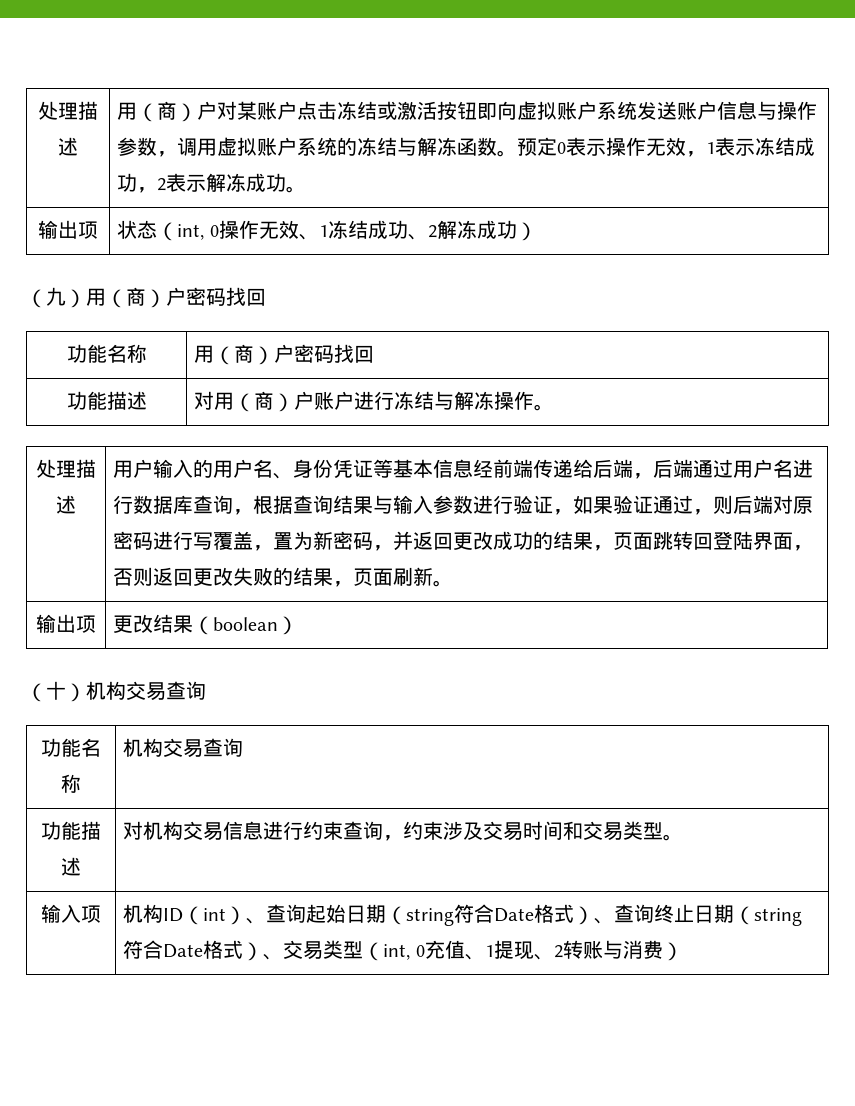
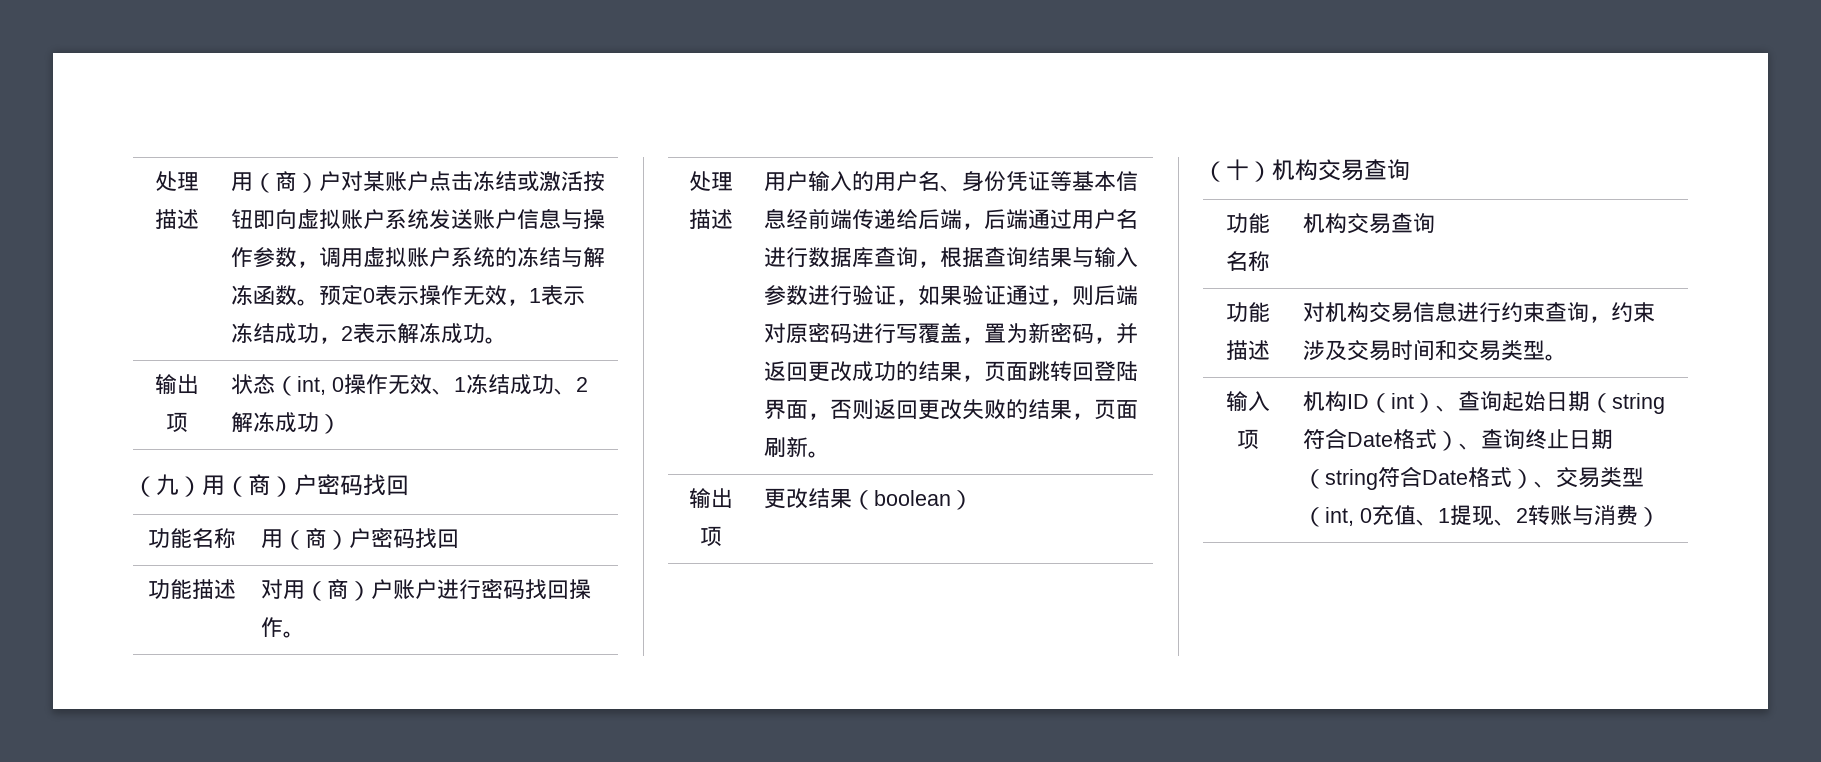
- 功能描述 | 对用（商）户账户进行冻结与解冻操作。
+ 功能描述 | 对用（商）户账户进行密码找回操作。

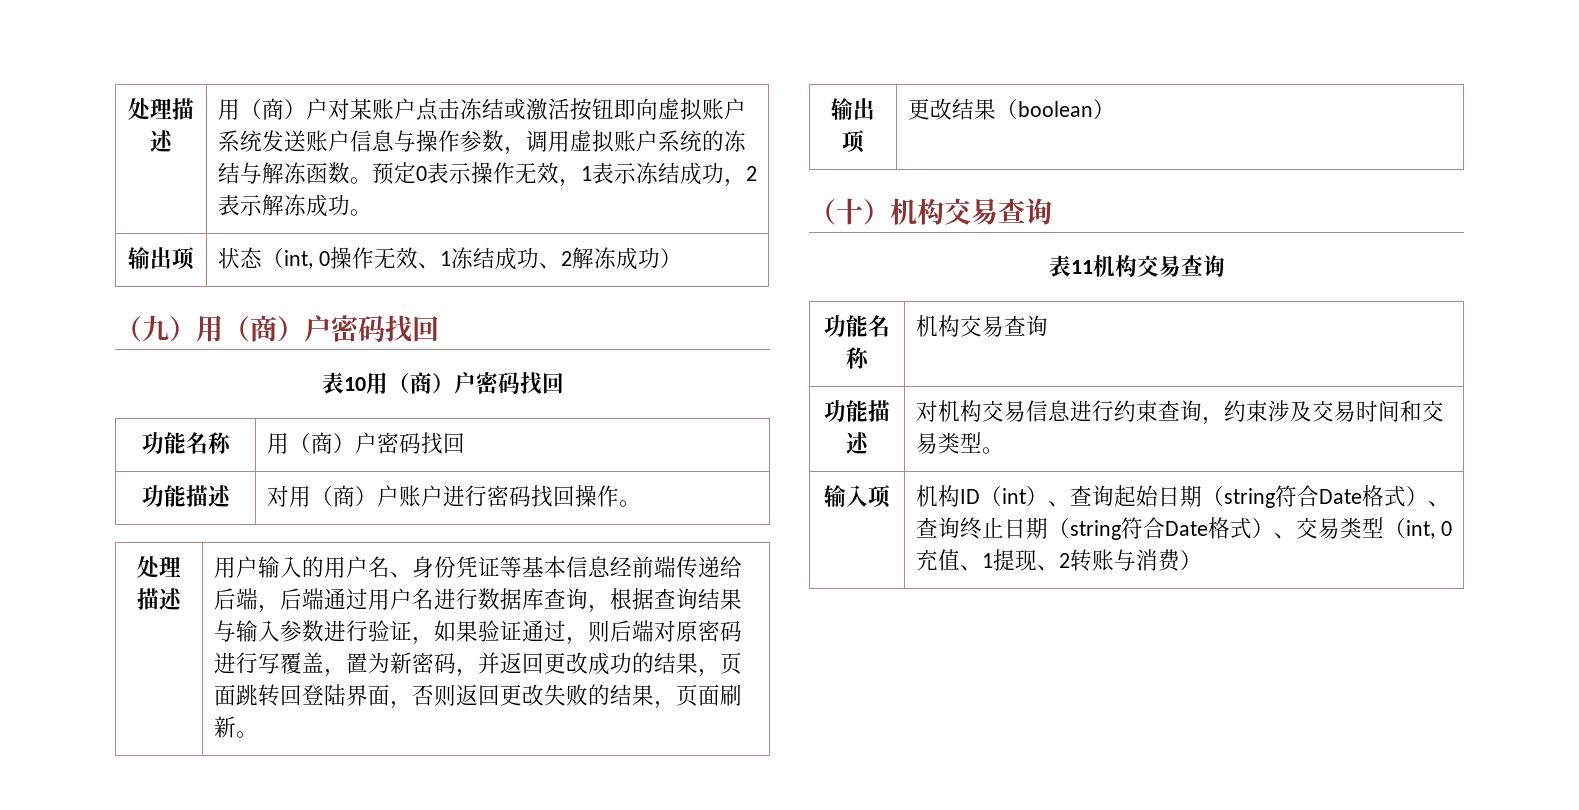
+ 表10用（商）户密码找回
+ 表11机构交易查询

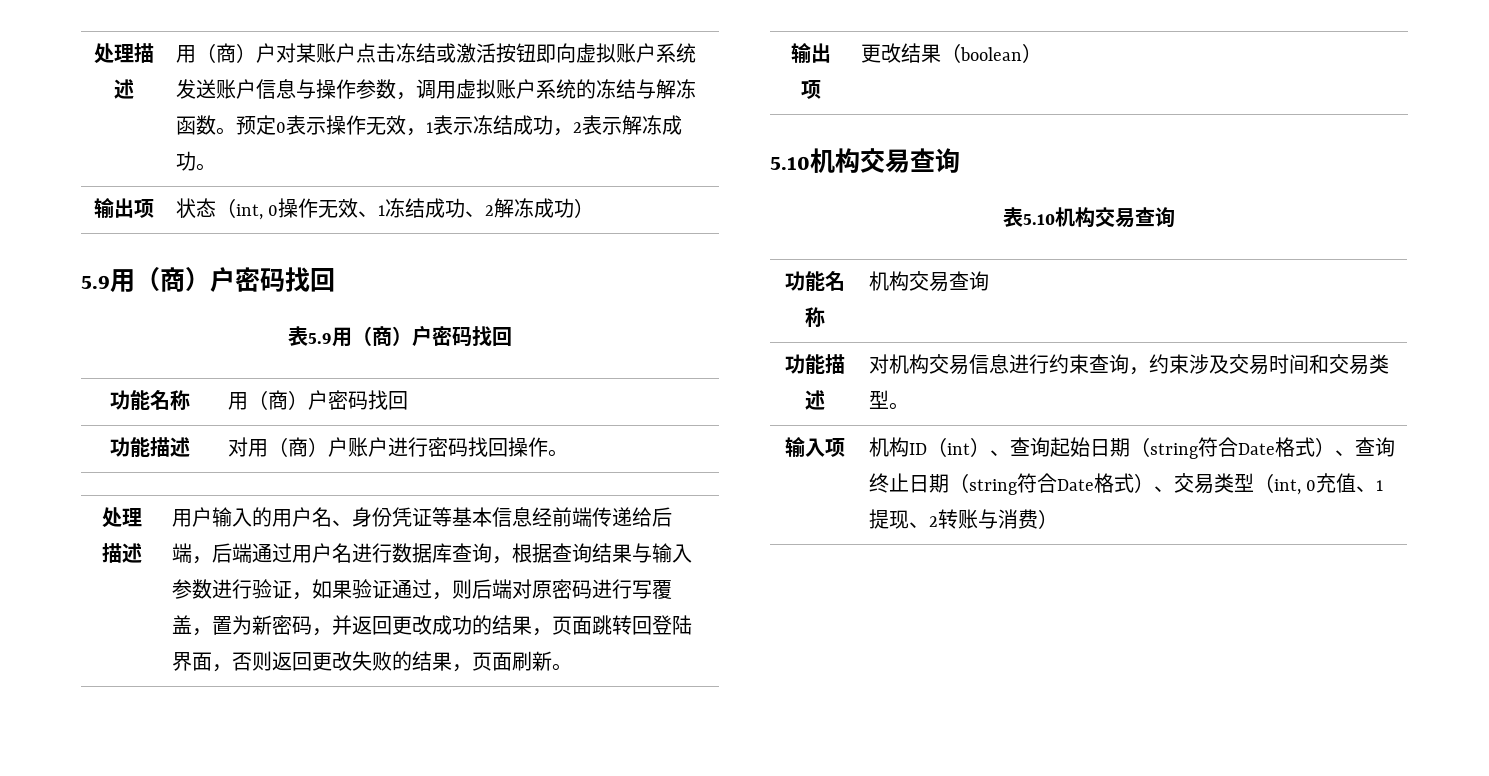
  输出项 | 状态（int, 0操作无效、1冻结成功、2解冻成功）
- （九）用（商）户密码找回
+ 5.9用（商）户密码找回
- 表10用（商）户密码找回
+ 表5.9用（商）户密码找回
  输出项 | 更改结果（boolean）
- （十）机构交易查询
+ 5.10机构交易查询
- 表11机构交易查询
+ 表5.10机构交易查询

